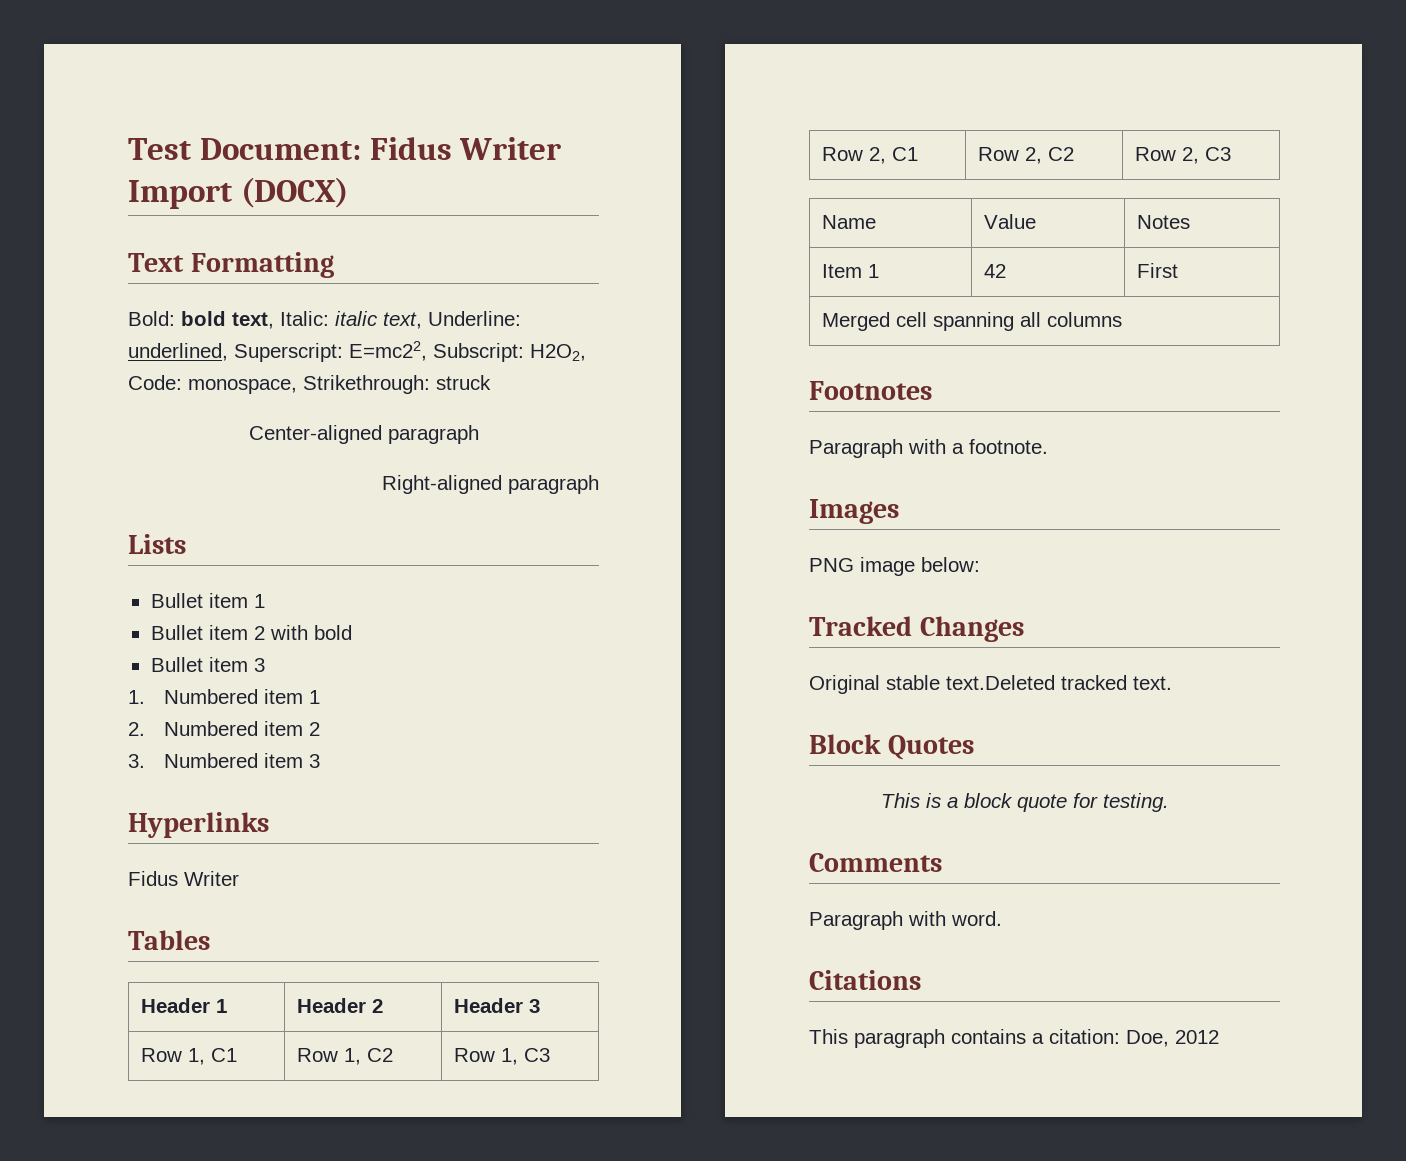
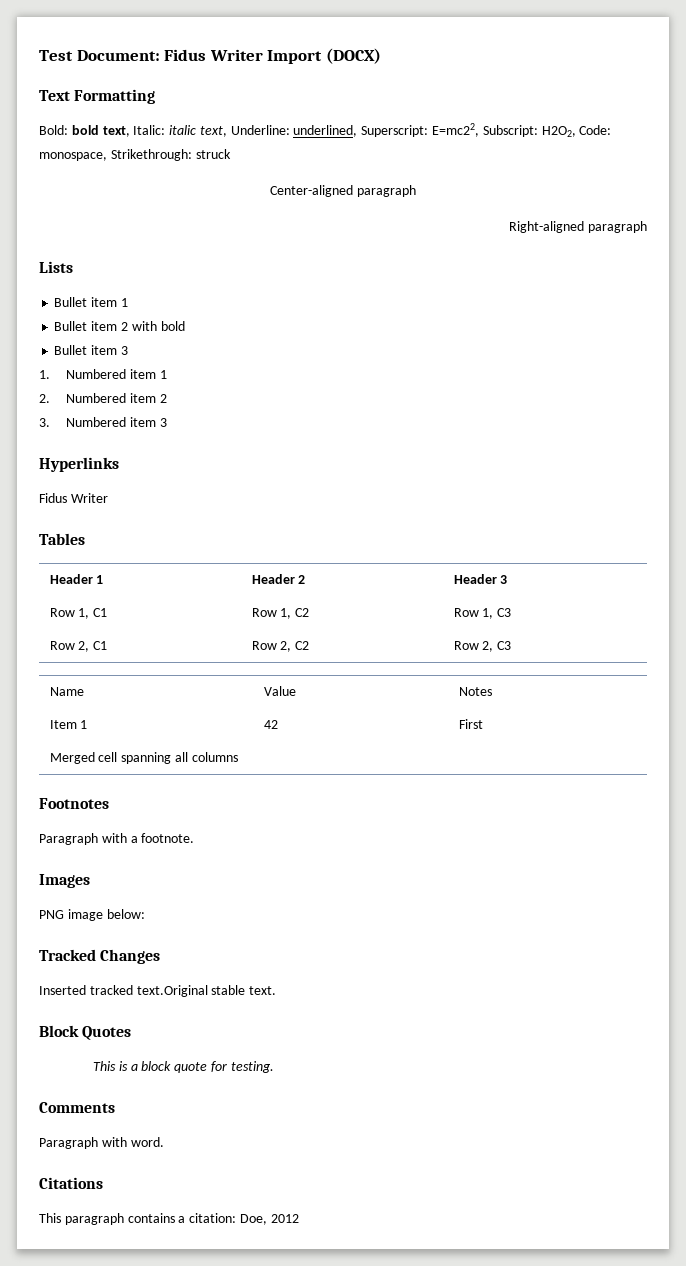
- Original stable text.Deleted tracked text.
+ Inserted tracked text.Original stable text.

